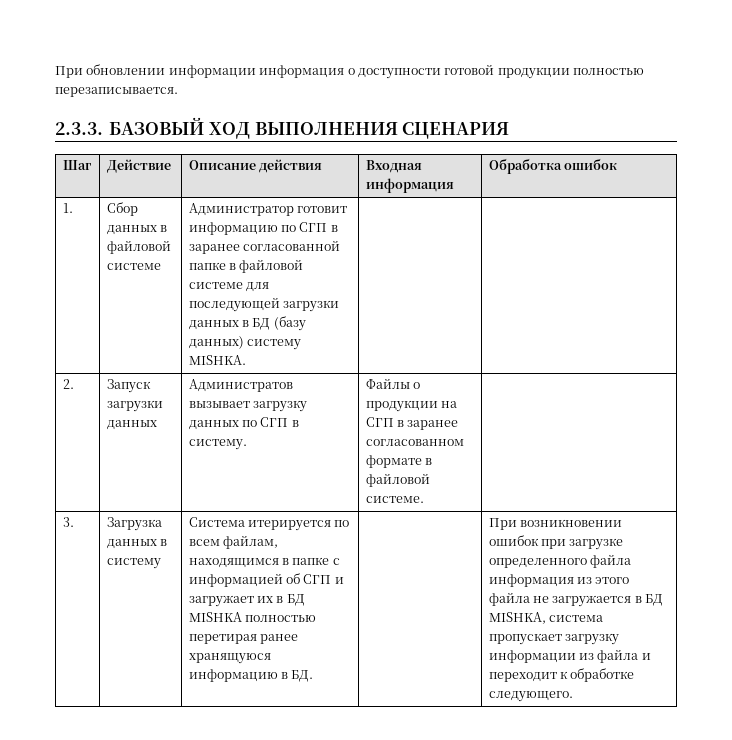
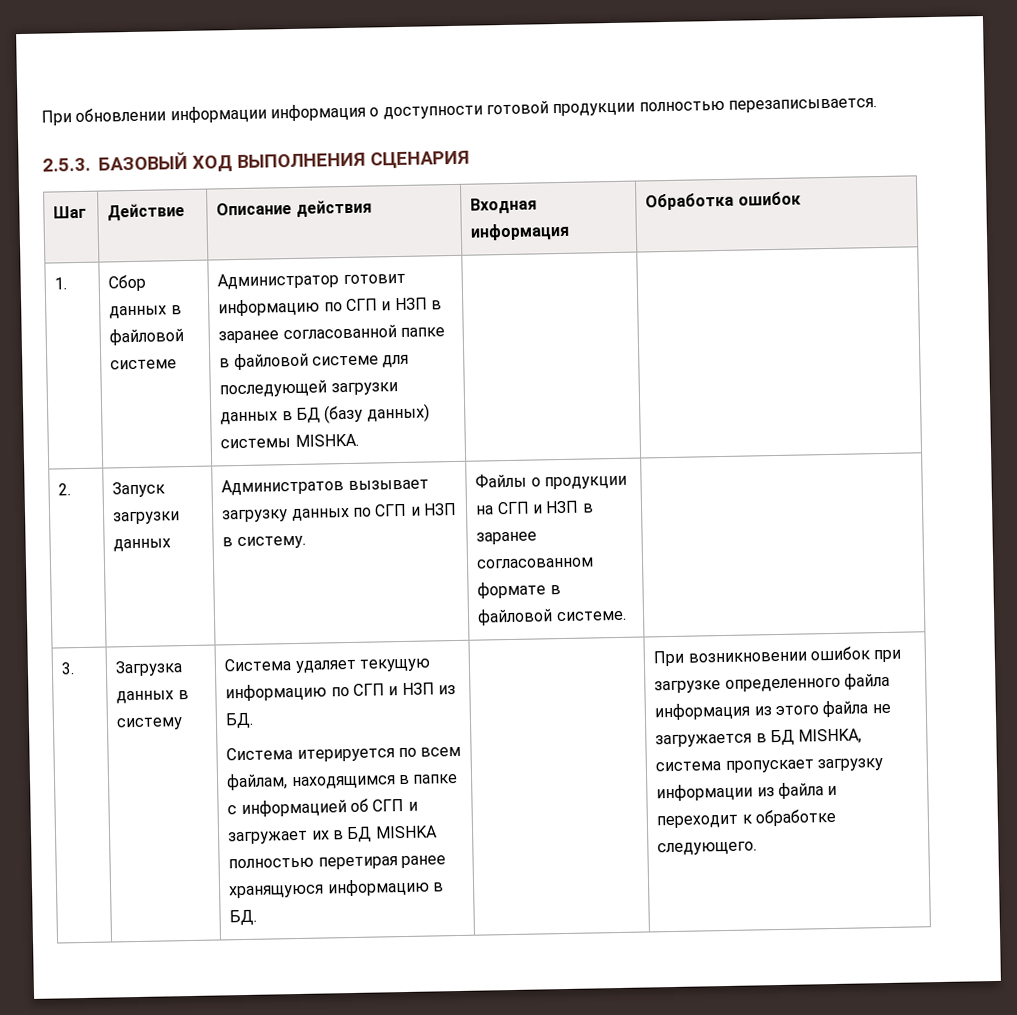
- 2.3.3. БАЗОВЫЙ ХОД ВЫПОЛНЕНИЯ СЦЕНАРИЯ
+ 2.5.3. БАЗОВЫЙ ХОД ВЫПОЛНЕНИЯ СЦЕНАРИЯ
- 1. | Сбор данных в файловой системе | Администратор готовит информацию по СГП в заранее согласованной папке в файловой системе для последующей загрузки данных в БД (базу данных) систему MISHKA. | |
+ 1. | Сбор данных в файловой системе | Администратор готовит информацию по СГП и НЗП в заранее согласованной папке в файловой системе для последующей загрузки данных в БД (базу данных) системы MISHKA. | |
- 2. | Запуск загрузки данных | Администратов вызывает загрузку данных по СГП в систему. | Файлы о продукции на СГП в заранее согласованном формате в файловой системе. |
+ 2. | Запуск загрузки данных | Администратов вызывает загрузку данных по СГП и НЗП в систему. | Файлы о продукции на СГП и НЗП в заранее согласованном формате в файловой системе. |
+ Система удаляет текущую информацию по СГП и НЗП из БД.

